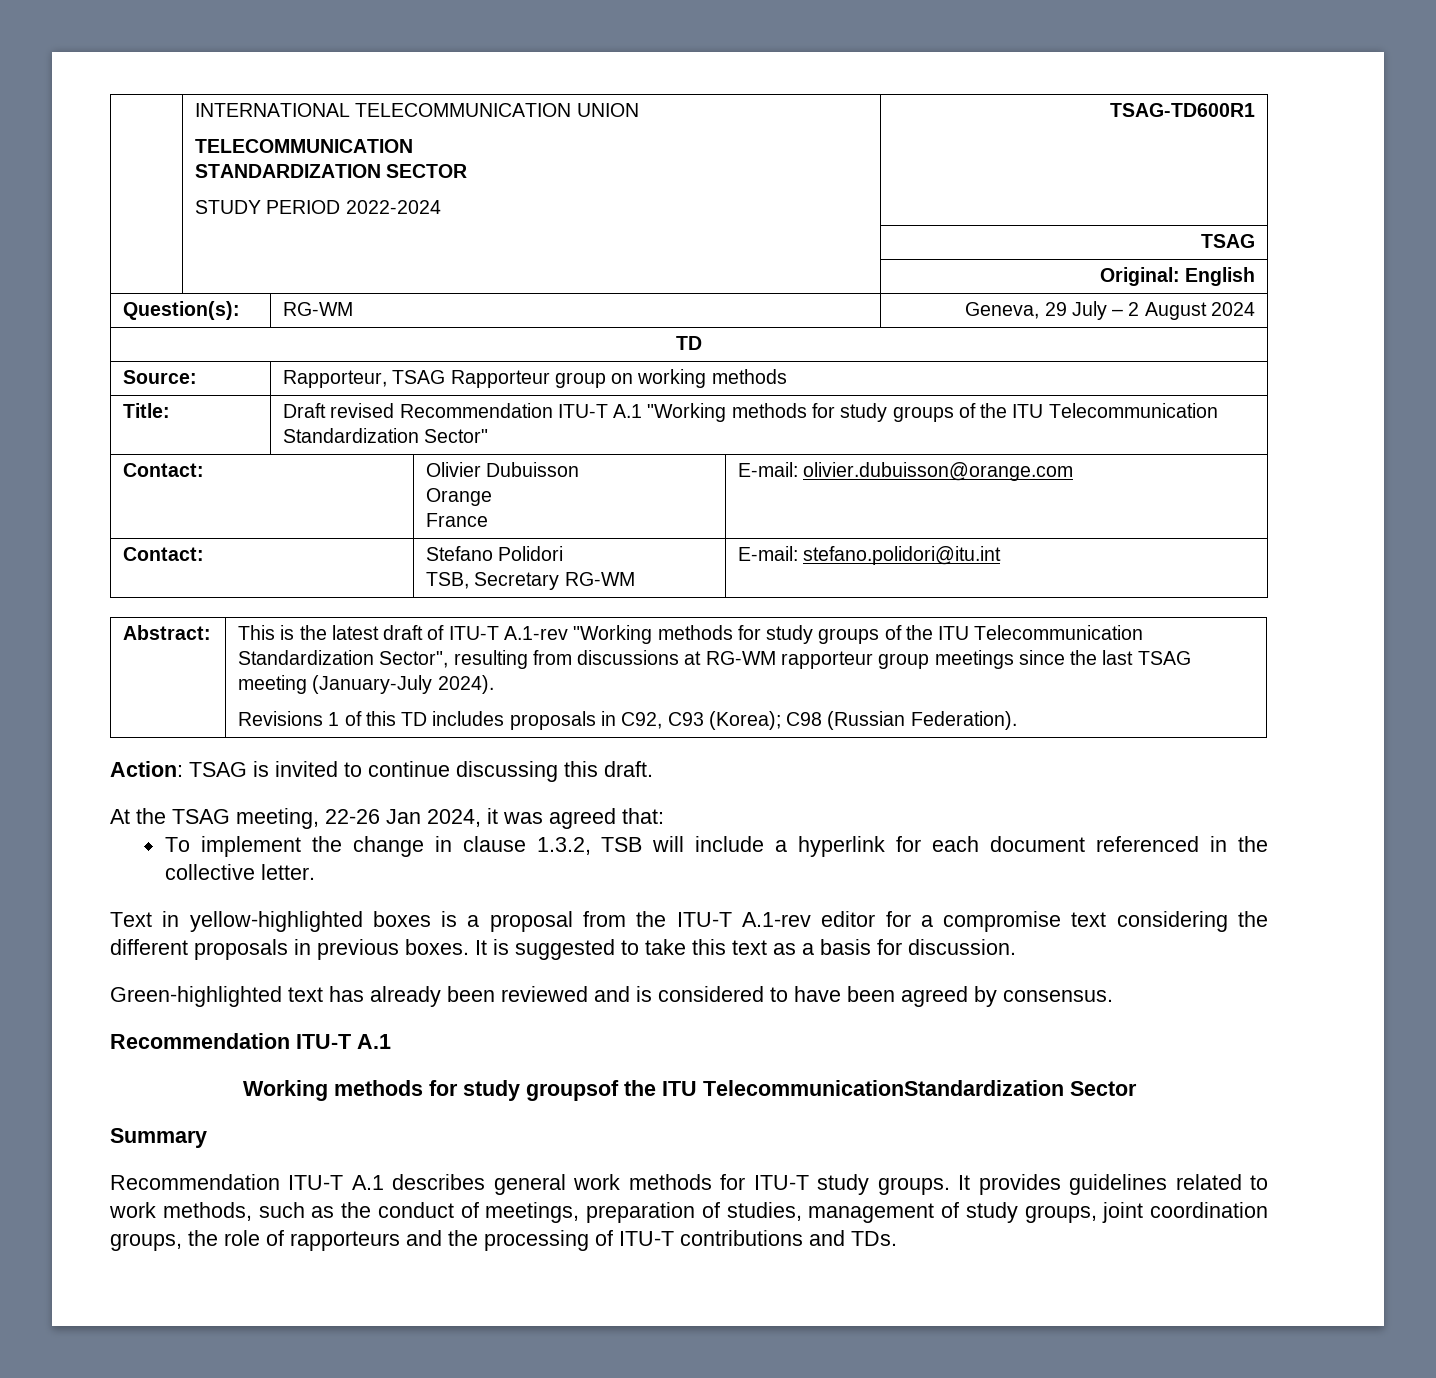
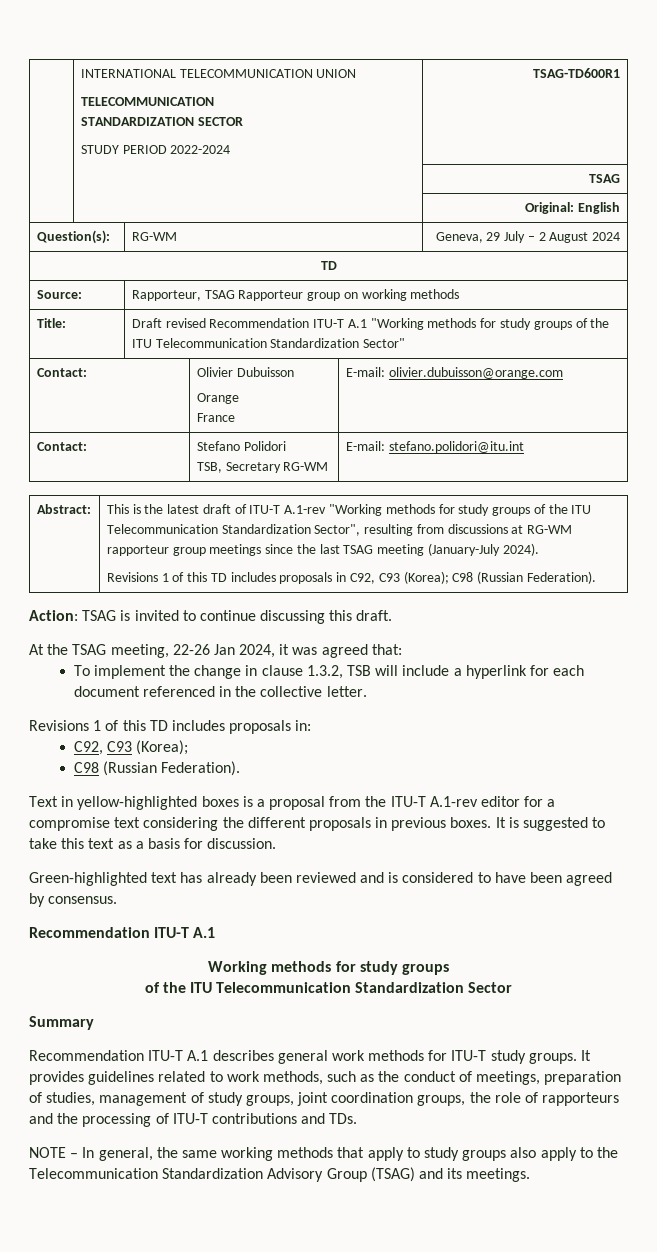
+ Revisions 1 of this TD includes proposals in:
+ C92, C93 (Korea);
+ C98 (Russian Federation).
- Working methods for study groupsof the ITU TelecommunicationStandardization Sector
+ Working methods for study groups
+ of the ITU Telecommunication Standardization Sector
+ NOTE – In general, the same working methods that apply to study groups also apply to the Telecommunication Standardization Advisory Group (TSAG) and its meetings.

